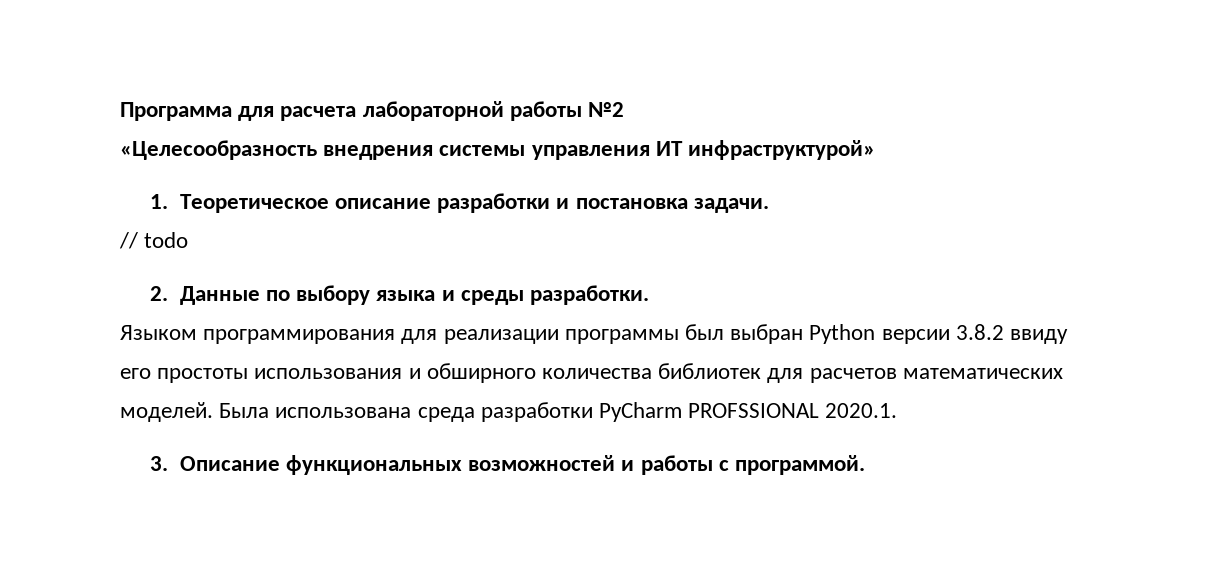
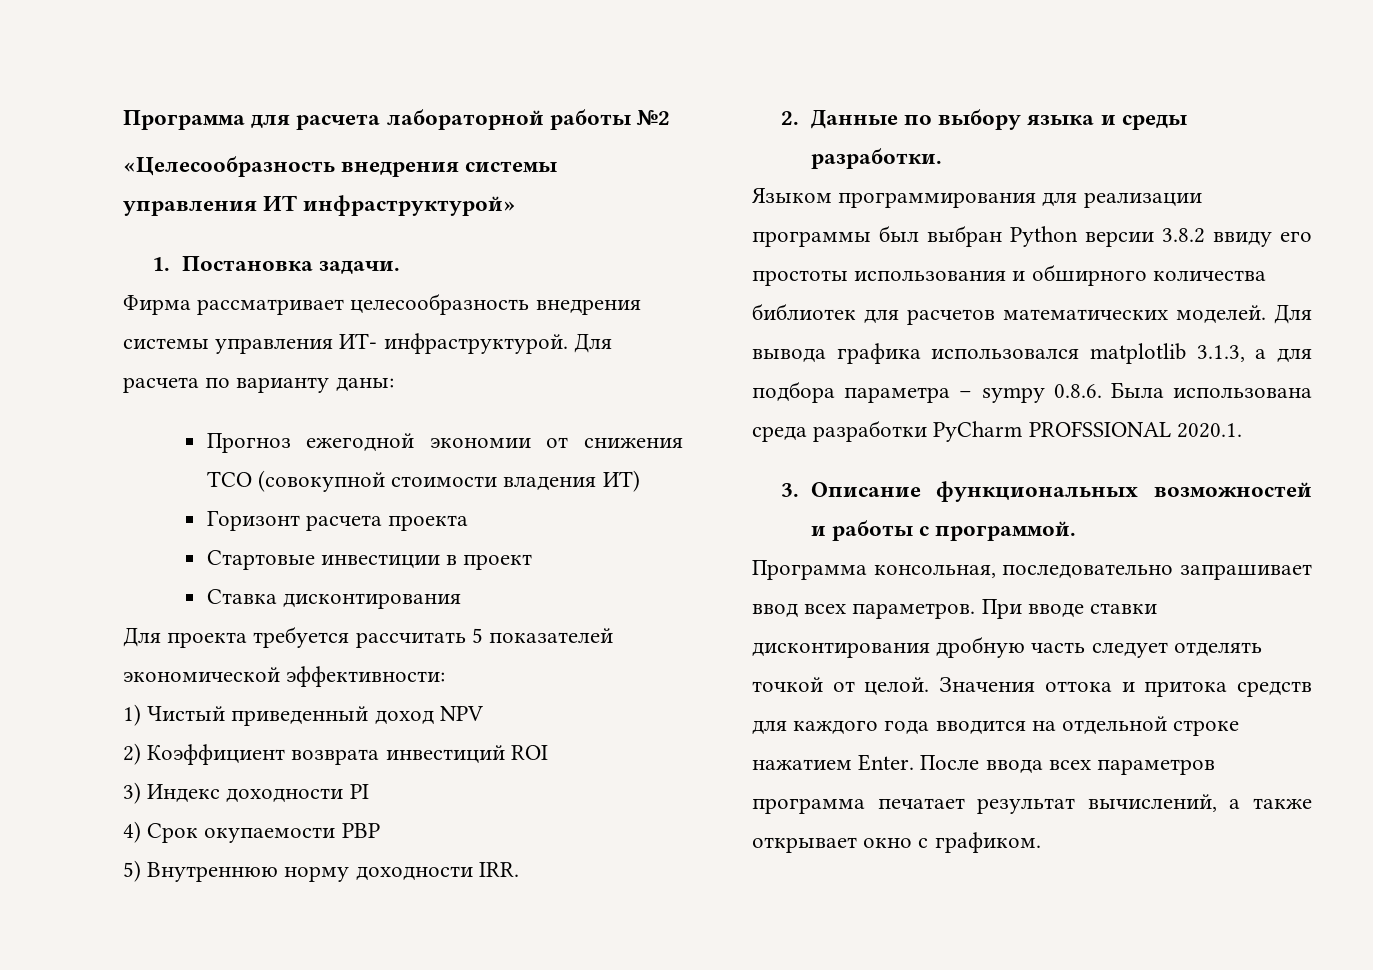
- 1. Теоретическое описание разработки и постановка задачи.
- // todo
+ 1. Постановка задачи.
+ Фирма рассматривает целесообразность внедрения системы управления ИТ- инфраструктурой. Для расчета по варианту даны:
+ Прогноз ежегодной экономии от снижения ТСО (совокупной стоимости владения ИТ)
+ Горизонт расчета проекта
+ Стартовые инвестиции в проект
+ Ставка дисконтирования
+ Для проекта требуется рассчитать 5 показателей экономической эффективности:
+ 1) Чистый приведенный доход NPV
+ 2) Коэффициент возврата инвестиций ROI
+ 3) Индекс доходности PI
+ 4) Срок окупаемости PBP
+ 5) Внутреннюю норму доходности IRR.
- Была использована среда разработки PyCharm PROFSSIONAL 2020.1.
+ Для вывода графика использовался matplotlib 3.1.3, а для подбора параметра – sympy 0.8.6. Была использована среда разработки PyCharm PROFSSIONAL 2020.1.
+ Программа консольная, последовательно запрашивает ввод всех параметров. При вводе ставки дисконтирования дробную часть следует отделять точкой от целой. Значения оттока и притока средств для каждого года вводится на отдельной строке нажатием Enter. После ввода всех параметров программа печатает результат вычислений, а также открывает окно с графиком.

